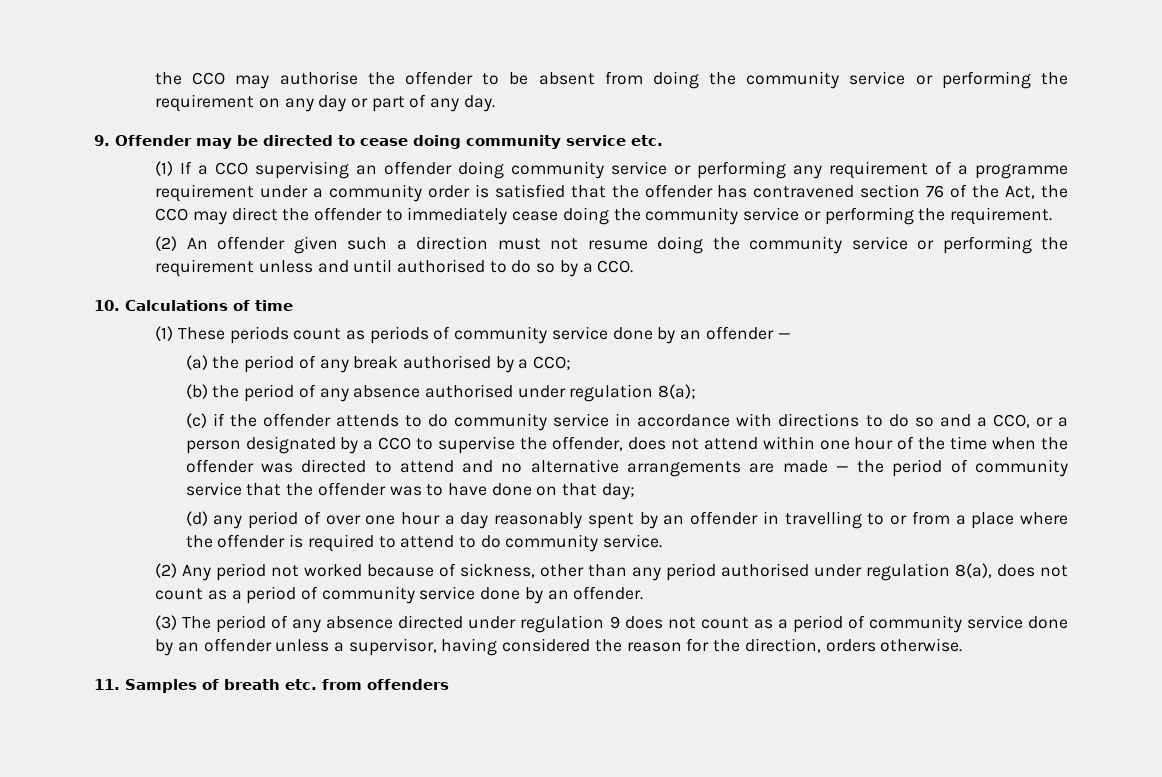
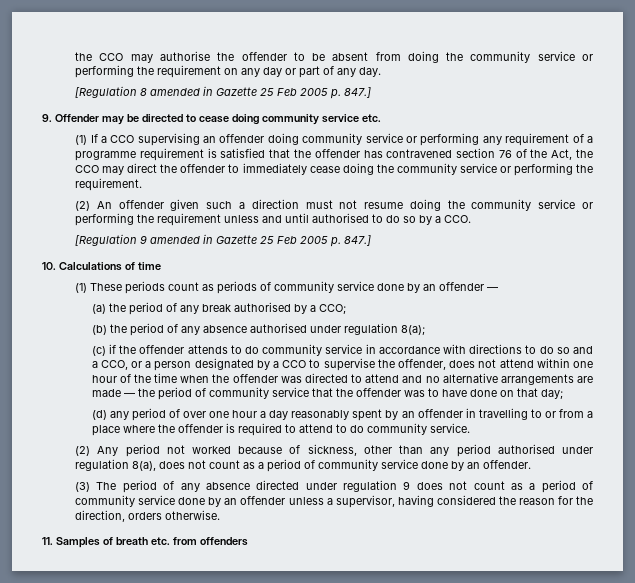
+ [Regulation 8 amended in Gazette 25 Feb 2005 p. 847.]
- (1) If a CCO supervising an offender doing community service or performing any requirement of a programme requirement under a community order is satisfied that the offender has contravened section 76 of the Act, the CCO may direct the offender to immediately cease doing the community service or performing the requirement.
+ (1) If a CCO supervising an offender doing community service or performing any requirement of a programme requirement is satisfied that the offender has contravened section 76 of the Act, the CCO may direct the offender to immediately cease doing the community service or performing the requirement.
+ [Regulation 9 amended in Gazette 25 Feb 2005 p. 847.]

